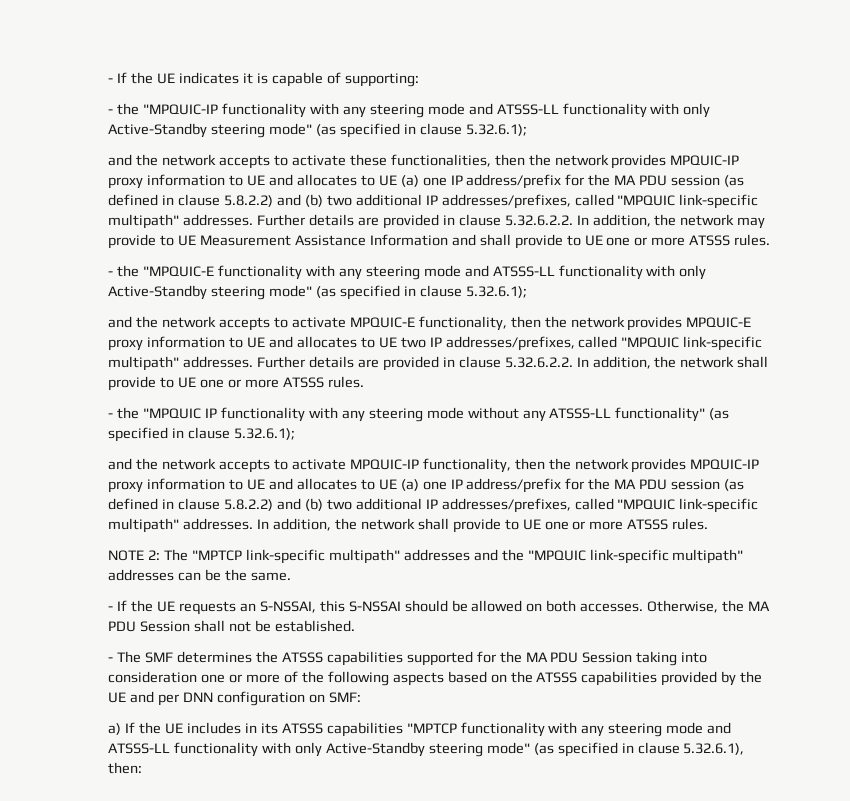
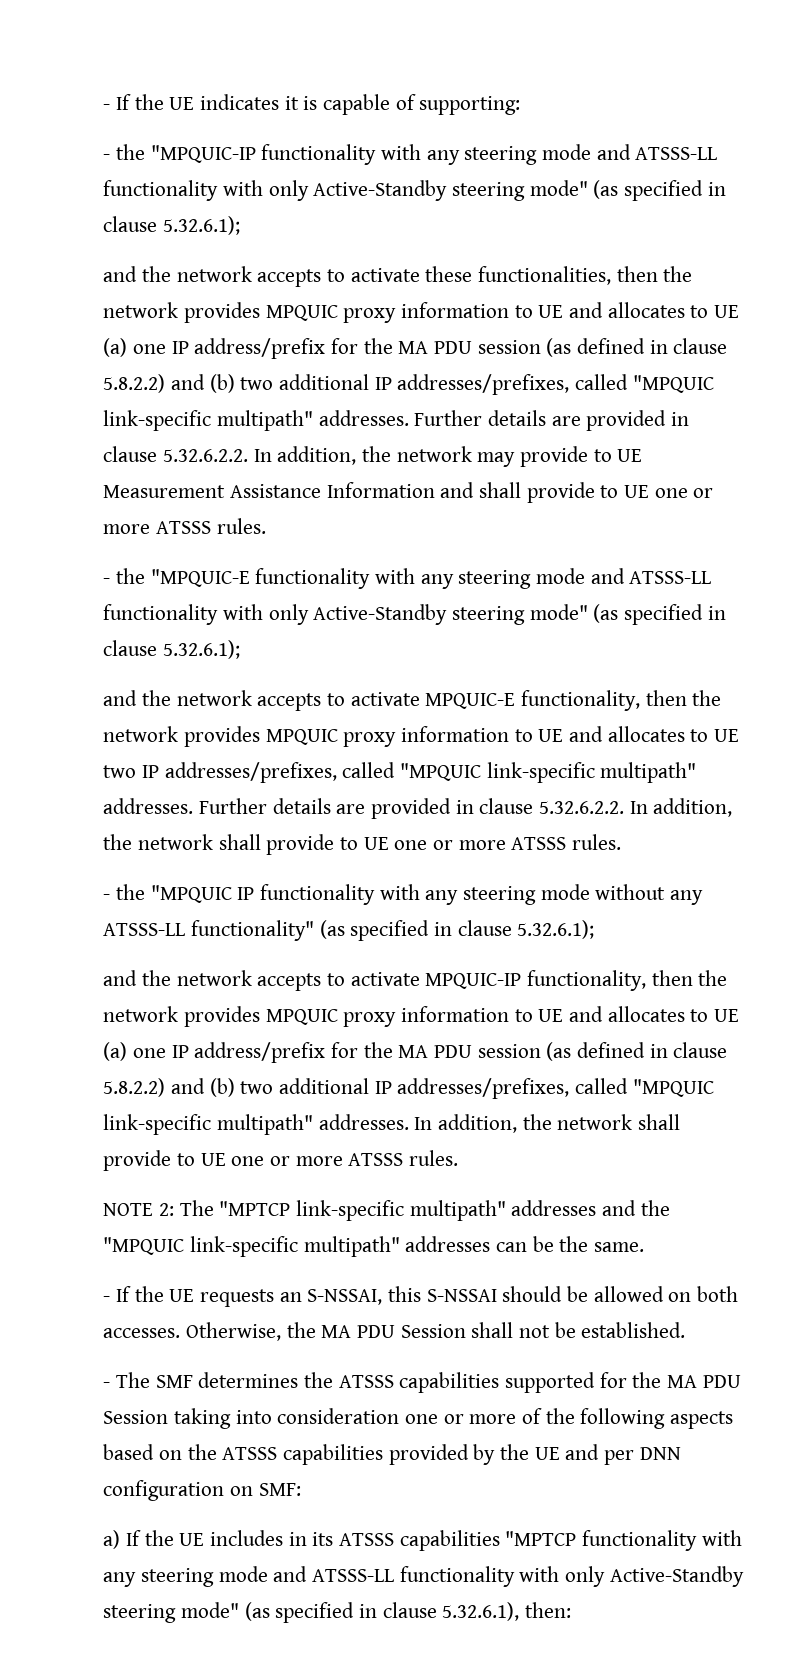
- and the network accepts to activate these functionalities, then the network provides MPQUIC-IP proxy information to UE and allocates to UE (a) one IP address/prefix for the MA PDU session (as defined in clause 5.8.2.2) and (b) two additional IP addresses/prefixes, called "MPQUIC link-specific multipath" addresses.
+ and the network accepts to activate these functionalities, then the network provides MPQUIC proxy information to UE and allocates to UE (a) one IP address/prefix for the MA PDU session (as defined in clause 5.8.2.2) and (b) two additional IP addresses/prefixes, called "MPQUIC link-specific multipath" addresses.
- and the network accepts to activate MPQUIC-E functionality, then the network provides MPQUIC-E proxy information to UE and allocates to UE two IP addresses/prefixes, called "MPQUIC link-specific multipath" addresses.
+ and the network accepts to activate MPQUIC-E functionality, then the network provides MPQUIC proxy information to UE and allocates to UE two IP addresses/prefixes, called "MPQUIC link-specific multipath" addresses.
- and the network accepts to activate MPQUIC-IP functionality, then the network provides MPQUIC-IP proxy information to UE and allocates to UE (a) one IP address/prefix for the MA PDU session (as defined in clause 5.8.2.2) and (b) two additional IP addresses/prefixes, called "MPQUIC link-specific multipath" addresses.
+ and the network accepts to activate MPQUIC-IP functionality, then the network provides MPQUIC proxy information to UE and allocates to UE (a) one IP address/prefix for the MA PDU session (as defined in clause 5.8.2.2) and (b) two additional IP addresses/prefixes, called "MPQUIC link-specific multipath" addresses.

